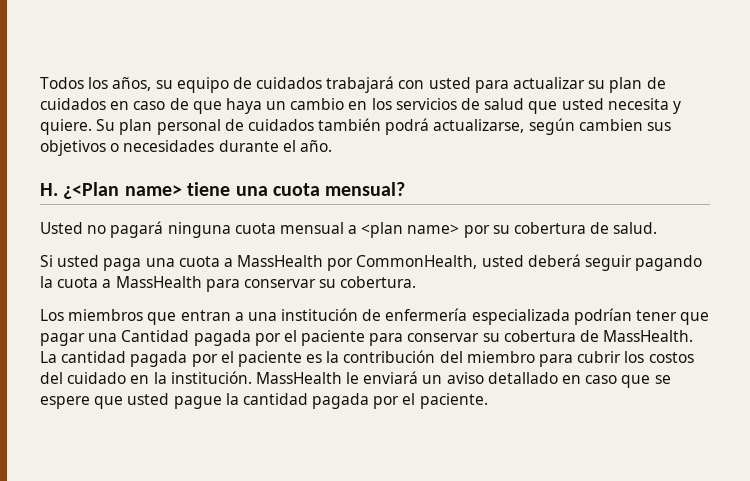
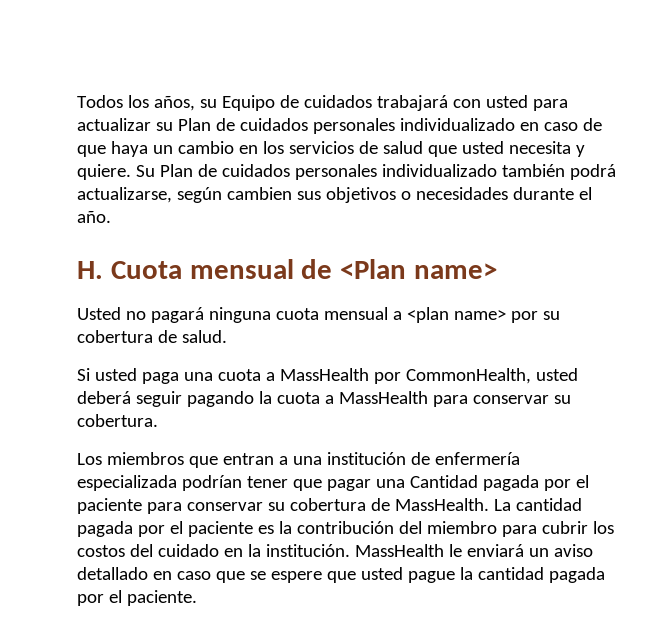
- Todos los años, su equipo de cuidados trabajará con usted para actualizar su plan de cuidados en caso de que haya un cambio en los servicios de salud que usted necesita y quiere.
+ Todos los años, su Equipo de cuidados trabajará con usted para actualizar su Plan de cuidados personales individualizado en caso de que haya un cambio en los servicios de salud que usted necesita y quiere.
- Su plan personal de cuidados también podrá actualizarse, según cambien sus objetivos o necesidades durante el año.
+ Su Plan de cuidados personales individualizado también podrá actualizarse, según cambien sus objetivos o necesidades durante el año.
- H. ¿<Plan name> tiene una cuota mensual?
+ H. Cuota mensual de <Plan name>

